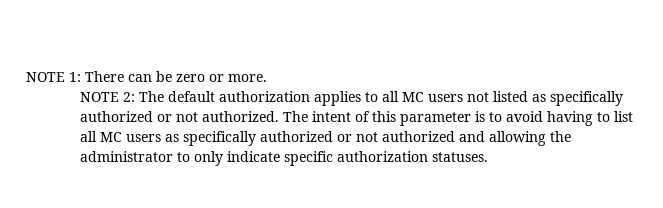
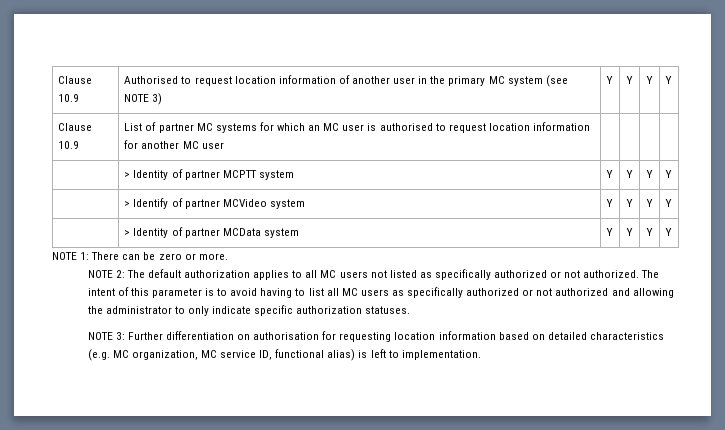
+ Clause 10.9 | Authorised to request location information of another user in the primary MC system (see NOTE 3) | Y | Y | Y | Y
+ Clause 10.9 | List of partner MC systems for which an MC user is authorised to request location information for another MC user | | | |
+ | > Identity of partner MCPTT system | Y | Y | Y | Y
+ | > Identify of partner MCVideo system | Y | Y | Y | Y
+ | > Identity of partner MCData system | Y | Y | Y | Y
+ NOTE 3: Further differentiation on authorisation for requesting location information based on detailed characteristics (e.g. MC organization, MC service ID, functional alias) is left to implementation.

